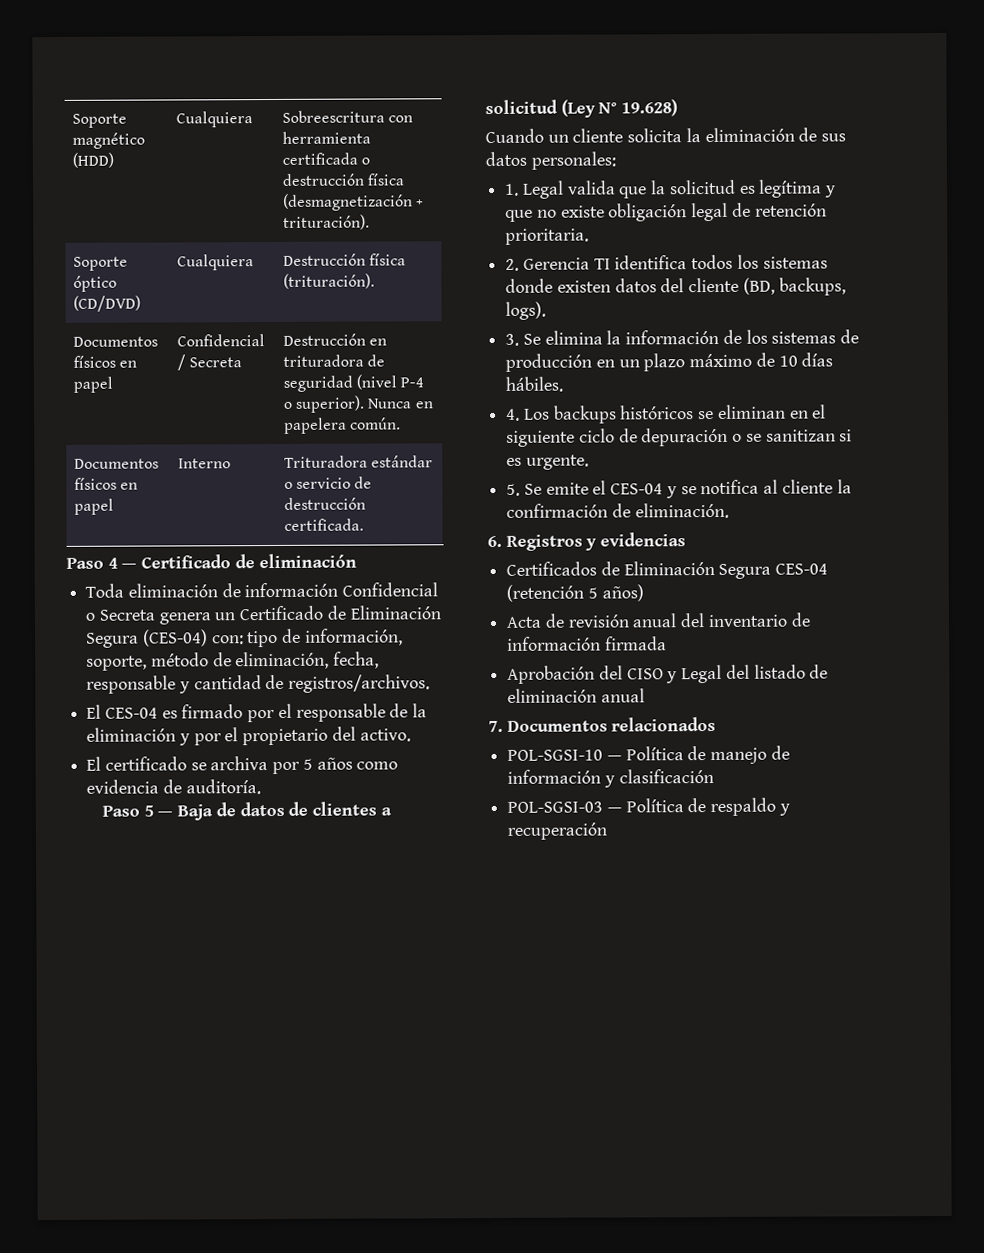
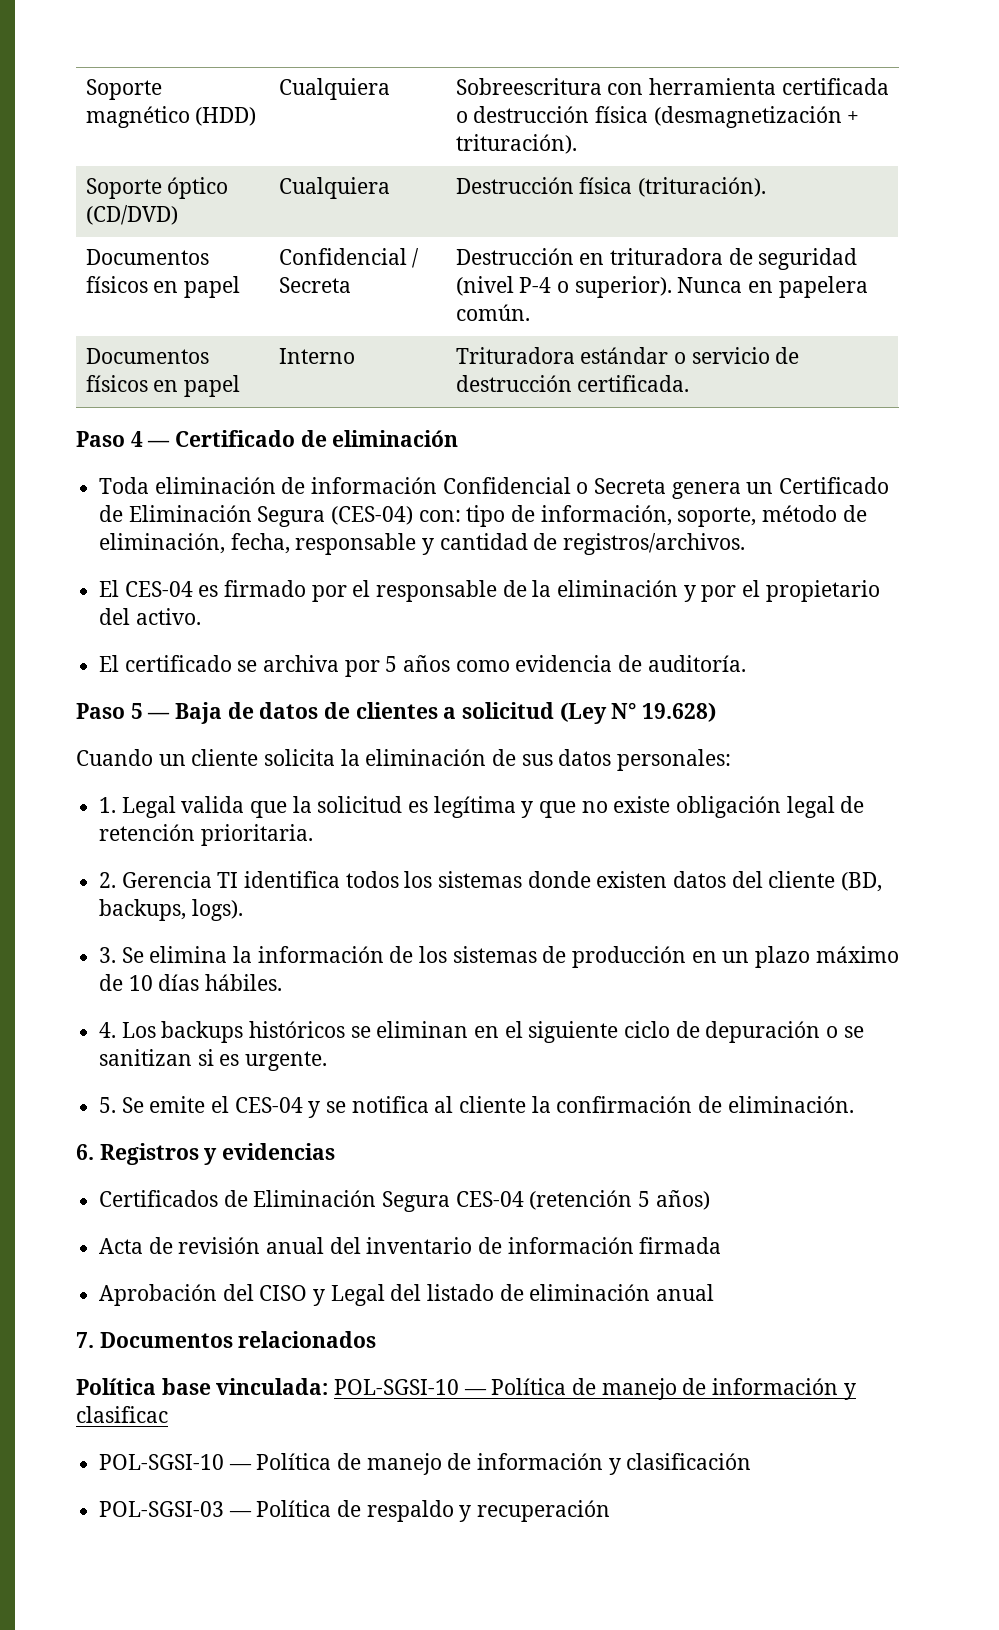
+ Política base vinculada: POL-SGSI-10 — Política de manejo de información y clasificac

